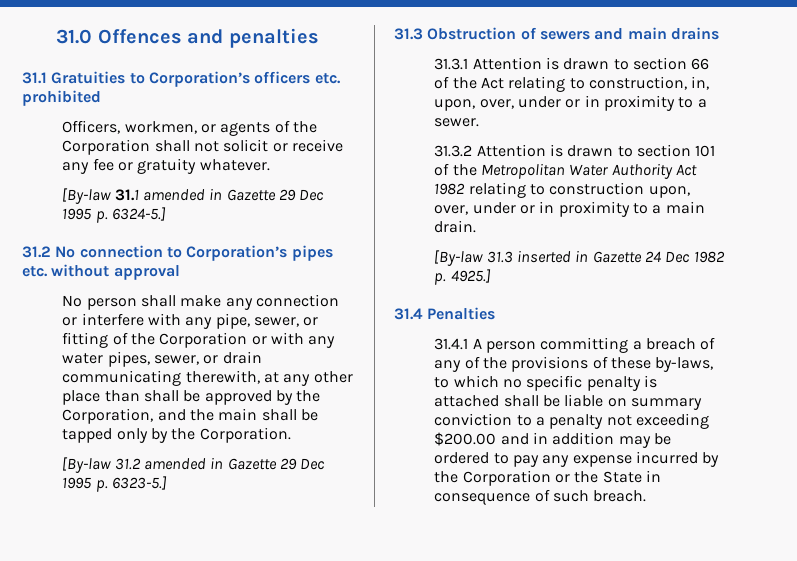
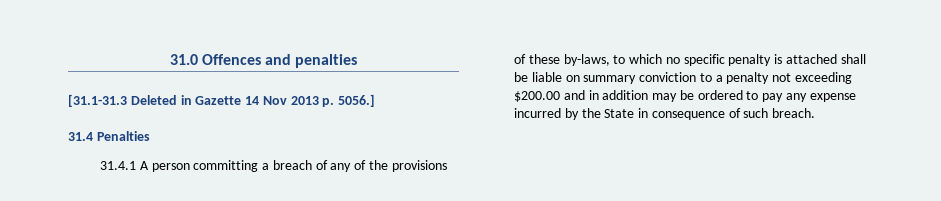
- 31.1 Gratuities to Corporation’s officers etc. prohibited
- Officers, workmen, or agents of the Corporation shall not solicit or receive any fee or gratuity whatever.
- [By-law 31.1 amended in Gazette 29 Dec 1995 p. 6324-5.]
- 31.2 No connection to Corporation’s pipes etc. without approval
- No person shall make any connection or interfere with any pipe, sewer, or fitting of the Corporation or with any water pipes, sewer, or drain communicating therewith, at any other place than shall be approved by the Corporation, and the main shall be tapped only by the Corporation.
- [By-law 31.2 amended in Gazette 29 Dec 1995 p. 6323-5.]
- 31.3 Obstruction of sewers and main drains
- 31.3.1 Attention is drawn to section 66 of the Act relating to construction, in, upon, over, under or in proximity to a sewer.
- 31.3.2 Attention is drawn to section 101 of the Metropolitan Water Authority Act 1982 relating to construction upon, over, under or in proximity to a main drain.
- [By-law 31.3 inserted in Gazette 24 Dec 1982 p. 4925.]
+ [31.1-31.3 Deleted in Gazette 14 Nov 2013 p. 5056.]
- 31.4.1 A person committing a breach of any of the provisions of these by-laws, to which no specific penalty is attached shall be liable on summary conviction to a penalty not exceeding $200.00 and in addition may be ordered to pay any expense incurred by the Corporation or the State in consequence of such breach.
+ 31.4.1 A person committing a breach of any of the provisions of these by-laws, to which no specific penalty is attached shall be liable on summary conviction to a penalty not exceeding $200.00 and in addition may be ordered to pay any expense incurred by the State in consequence of such breach.

